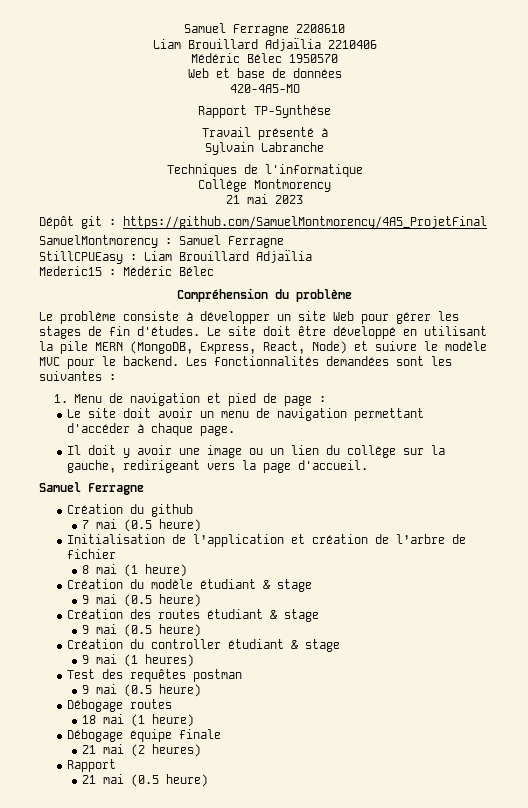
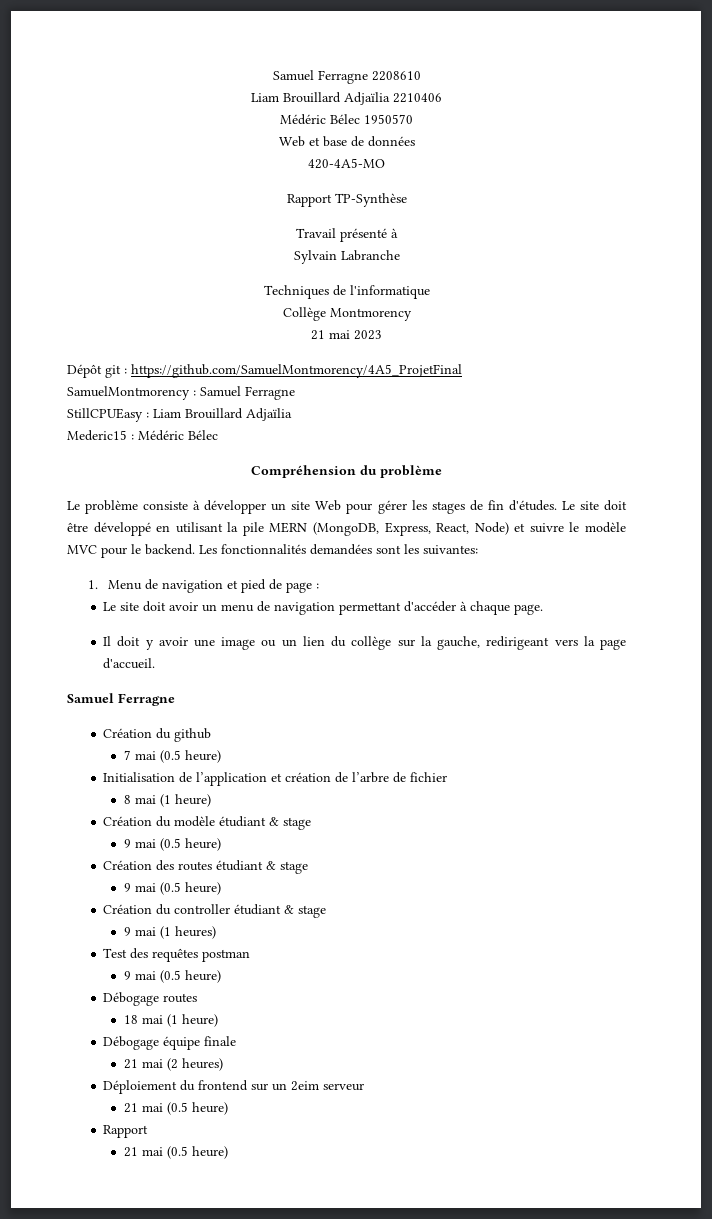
- Les fonctionnalités demandées sont les suivantes :
+ Les fonctionnalités demandées sont les suivantes:
+ Déploiement du frontend sur un 2eim serveur
+ 21 mai (0.5 heure)

